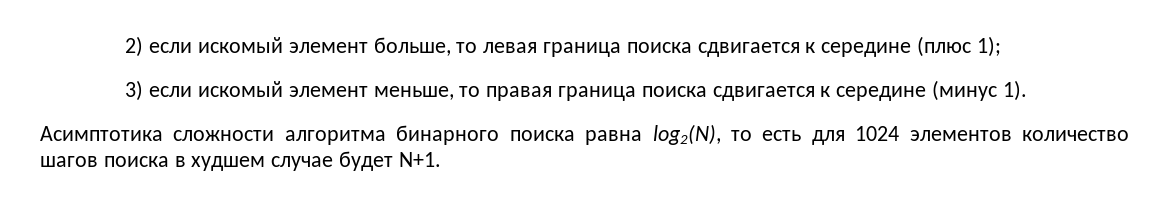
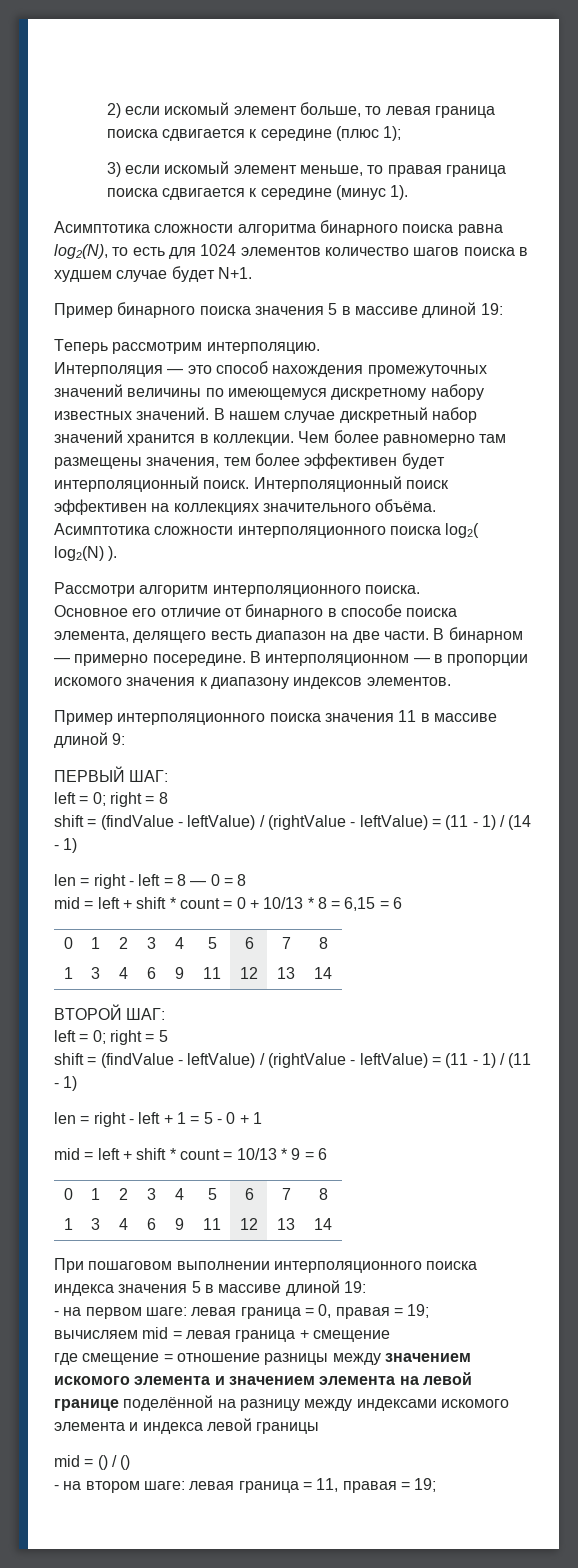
+ Пример бинарного поиска значения 5 в массиве длиной 19:
+ Теперь рассмотрим интерполяцию.
+ Интерполяция — это способ нахождения промежуточных значений величины по имеющемуся дискретному набору известных значений. В нашем случае дискретный набор значений хранится в коллекции. Чем более равномерно там размещены значения, тем более эффективен будет интерполяционный поиск. Интерполяционный поиск эффективен на коллекциях значительного объёма. Асимптотика сложности интерполяционного поиска log2( log2(N) ).
+ Рассмотри алгоритм интерполяционного поиска.
+ Основное его отличие от бинарного в способе поиска элемента, делящего весть диапазон на две части. В бинарном — примерно посередине. В интерполяционном — в пропорции искомого значения к диапазону индексов элементов.
+ Пример интерполяционного поиска значения 11 в массиве длиной 9:
+ ПЕРВЫЙ ШАГ:
+ left = 0; right = 8
+ shift = (findValue - leftValue) / (rightValue - leftValue) = (11 - 1) / (14 - 1)
+ len = right - left = 8 — 0 = 8
+ mid = left + shift * count = 0 + 10/13 * 8 = 6,15 = 6
+ 0 | 1 | 2 | 3 | 4 | 5 | 6 | 7 | 8
+ 1 | 3 | 4 | 6 | 9 | 11 | 12 | 13 | 14
+ ВТОРОЙ ШАГ:
+ left = 0; right = 5
+ shift = (findValue - leftValue) / (rightValue - leftValue) = (11 - 1) / (11 - 1)
+ len = right - left + 1 = 5 - 0 + 1
+ mid = left + shift * count = 10/13 * 9 = 6
+ 0 | 1 | 2 | 3 | 4 | 5 | 6 | 7 | 8
+ 1 | 3 | 4 | 6 | 9 | 11 | 12 | 13 | 14
+ При пошаговом выполнении интерполяционного поиска индекса значения 5 в массиве длиной 19:
+ - на первом шаге: левая граница = 0, правая = 19;
+ вычисляем mid = левая граница + смещение
+ где смещение = отношение разницы между значением искомого элемента и значением элемента на левой границе поделённой на разницу между индексами искомого элемента и индекса левой границы
+ mid = () / ()
+ - на втором шаге: левая граница = 11, правая = 19;

